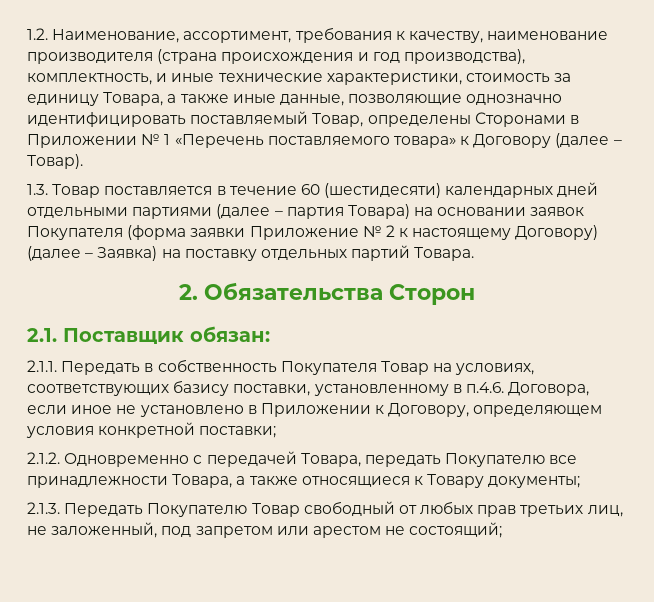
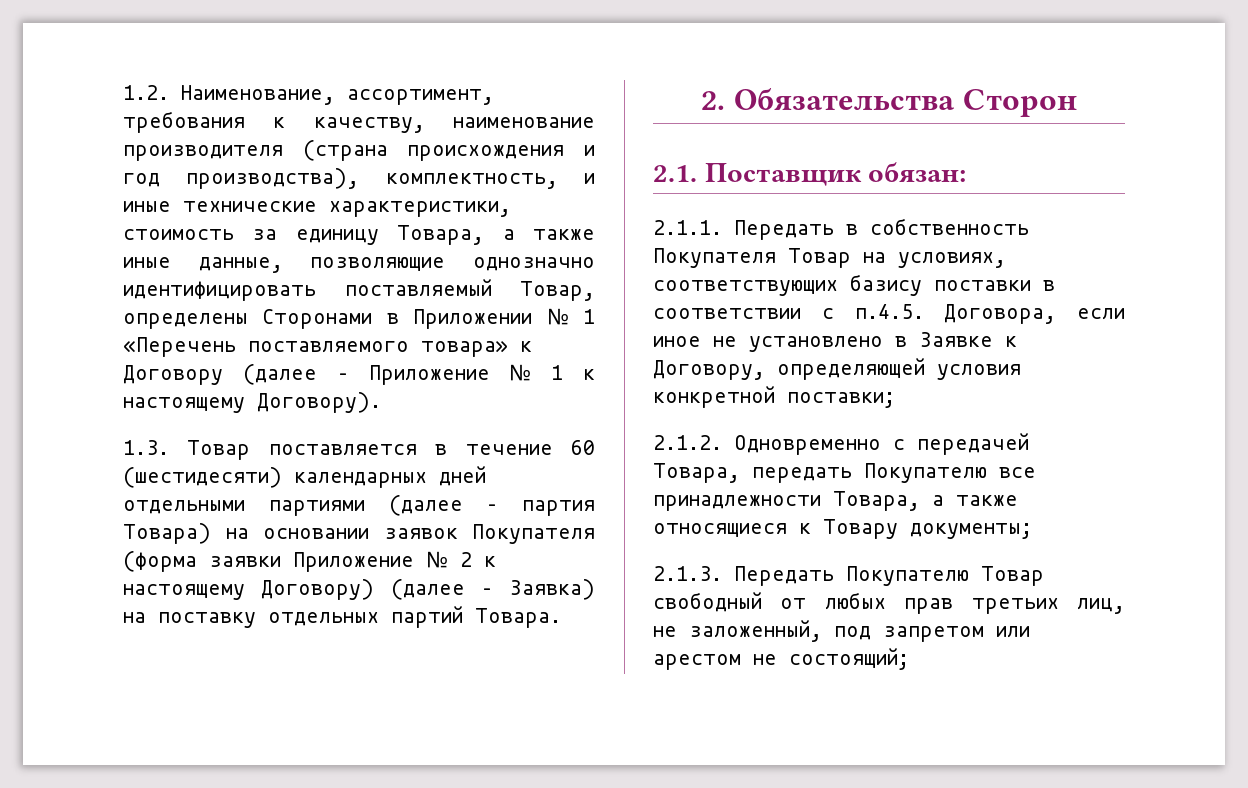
- 1.2. Наименование, ассортимент, требования к качеству, наименование производителя (страна происхождения и год производства), комплектность, и иные технические характеристики, стоимость за единицу Товара, а также иные данные, позволяющие однозначно идентифицировать поставляемый Товар, определены Сторонами в Приложении № 1 «Перечень поставляемого товара» к Договору (далее – Товар).
+ 1.2. Наименование, ассортимент, требования к качеству, наименование производителя (страна происхождения и год производства), комплектность, и иные технические характеристики, стоимость за единицу Товара, а также иные данные, позволяющие однозначно идентифицировать поставляемый Товар, определены Сторонами в Приложении № 1 «Перечень поставляемого товара» к Договору (далее – Приложение № 1 к настоящему Договору).
- 2.1.1. Передать в собственность Покупателя Товар на условиях, соответствующих базису поставки, установленному в п.4.6. Договора, если иное не установлено в Приложении к Договору, определяющем условия конкретной поставки;
+ 2.1.1. Передать в собственность Покупателя Товар на условиях, соответствующих базису поставки в соответствии с п.4.5. Договора, если иное не установлено в Заявке к Договору, определяющей условия конкретной поставки;

